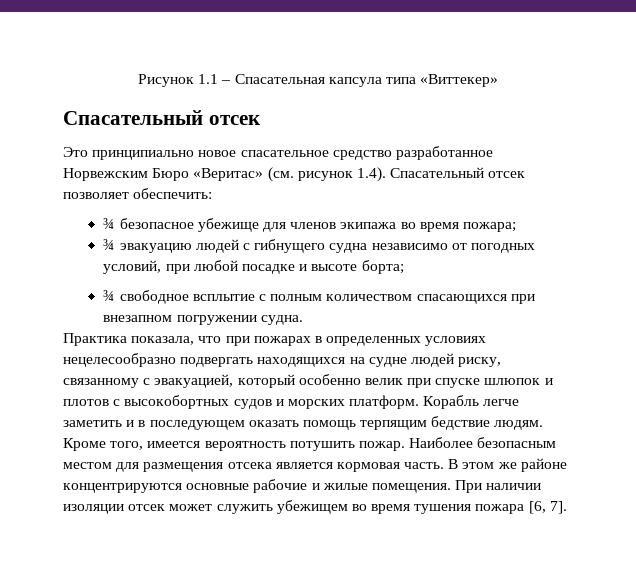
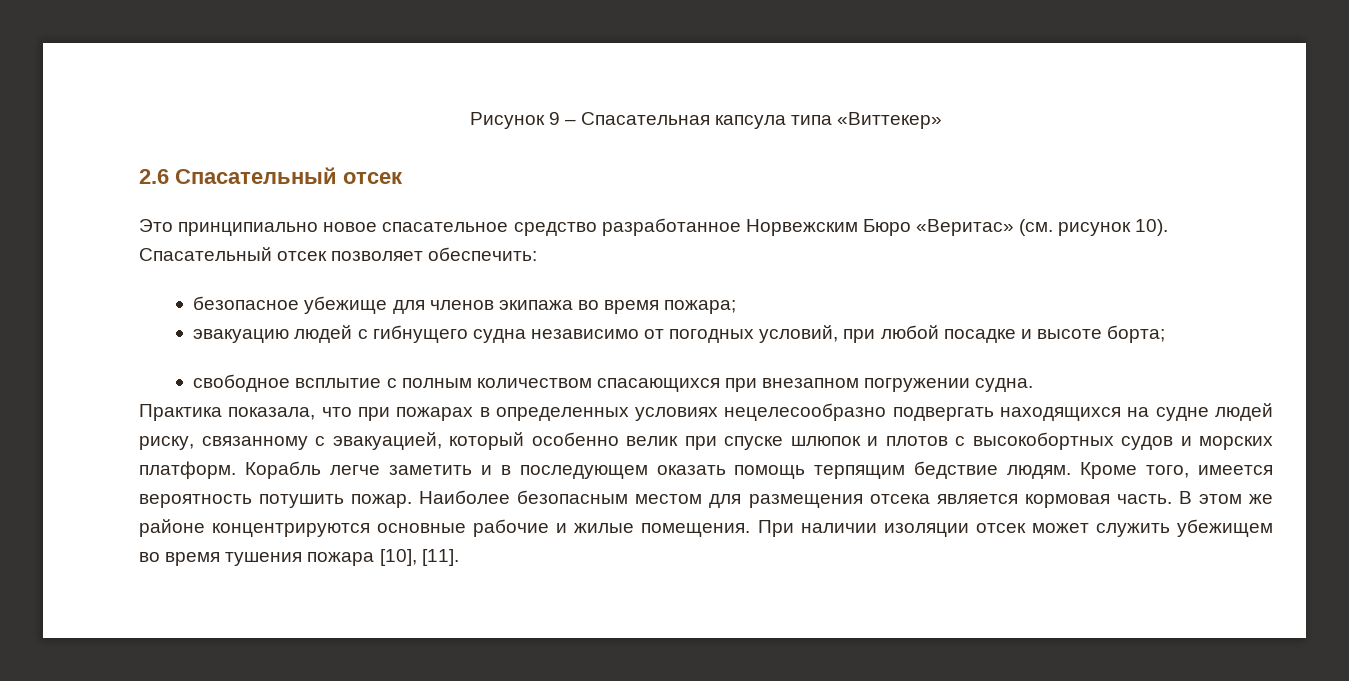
- Рисунок 1.1 – Спасательная капсула типа «Виттекер»
- Спасательный отсек
+ Рисунок 9 – Спасательная капсула типа «Виттекер»
+ 2.6 Спасательный отсек
- Это принципиально новое спасательное средство разработанное Норвежским Бюро «Веритас» (см. рисунок 1.4). Спасательный отсек позволяет обеспечить:
+ Это принципиально новое спасательное средство разработанное Норвежским Бюро «Веритас» (см. рисунок 10). Спасательный отсек позволяет обеспечить:
- ¾ безопасное убежище для членов экипажа во время пожара;
+ безопасное убежище для членов экипажа во время пожара;
- ¾ эвакуацию людей с гибнущего судна независимо от погодных условий, при любой посадке и высоте борта;
+ эвакуацию людей с гибнущего судна независимо от погодных условий, при любой посадке и высоте борта;
- ¾ свободное всплытие с полным количеством спасающихся при внезапном погружении судна.
+ свободное всплытие с полным количеством спасающихся при внезапном погружении судна.
- При наличии изоляции отсек может служить убежищем во время тушения пожара [6, 7].
+ При наличии изоляции отсек может служить убежищем во время тушения пожара [10], [11].

